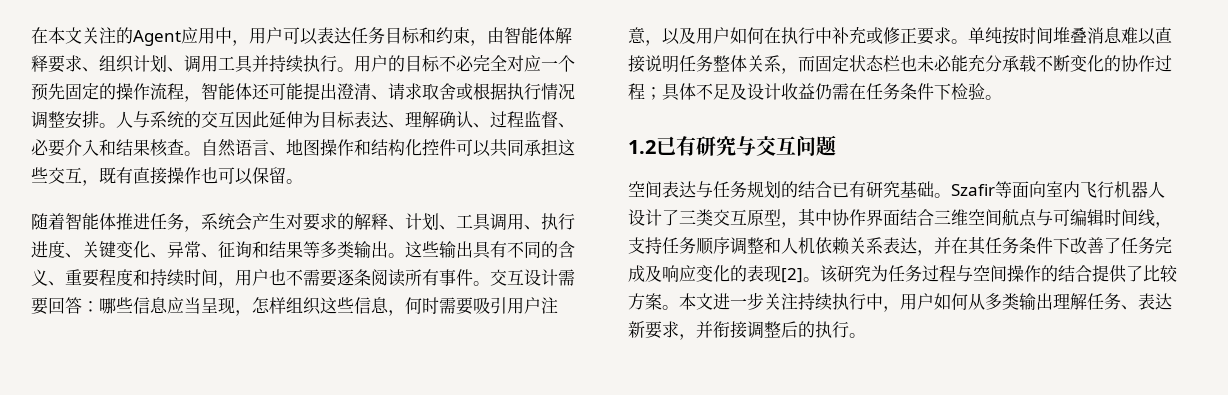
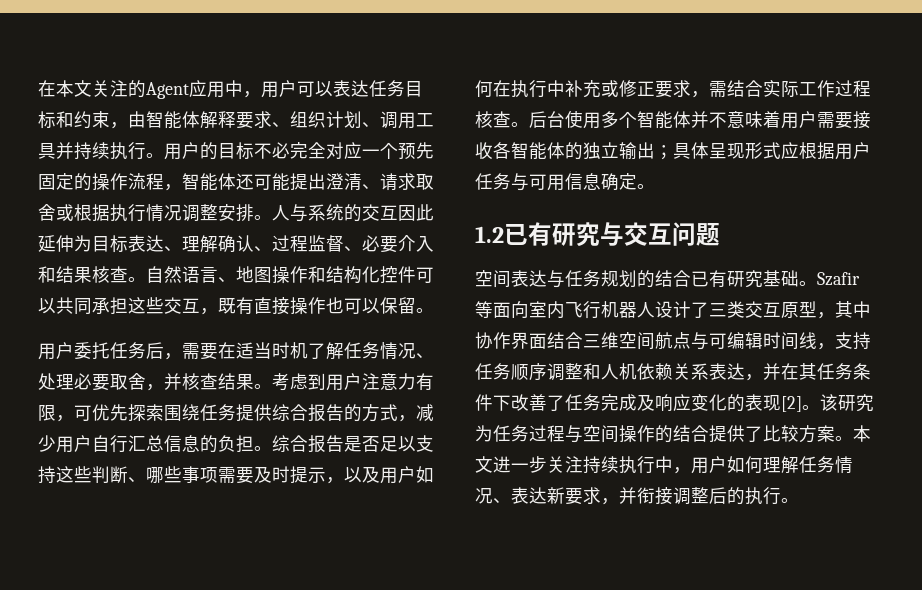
- 随着智能体推进任务，系统会产生对要求的解释、计划、工具调用、执行进度、关键变化、异常、征询和结果等多类输出。这些输出具有不同的含义、重要程度和持续时间，用户也不需要逐条阅读所有事件。交互设计需要回答：哪些信息应当呈现，怎样组织这些信息，何时需要吸引用户注意，以及用户如何在执行中补充或修正要求。单纯按时间堆叠消息难以直接说明任务整体关系，而固定状态栏也未必能充分承载不断变化的协作过程；具体不足及设计收益仍需在任务条件下检验。
+ 用户委托任务后，需要在适当时机了解任务情况、处理必要取舍，并核查结果。考虑到用户注意力有限，可优先探索围绕任务提供综合报告的方式，减少用户自行汇总信息的负担。综合报告是否足以支持这些判断、哪些事项需要及时提示，以及用户如何在执行中补充或修正要求，需结合实际工作过程核查。后台使用多个智能体并不意味着用户需要接收各智能体的独立输出；具体呈现形式应根据用户任务与可用信息确定。
- 本文进一步关注持续执行中，用户如何从多类输出理解任务、表达新要求，并衔接调整后的执行。
+ 本文进一步关注持续执行中，用户如何理解任务情况、表达新要求，并衔接调整后的执行。

